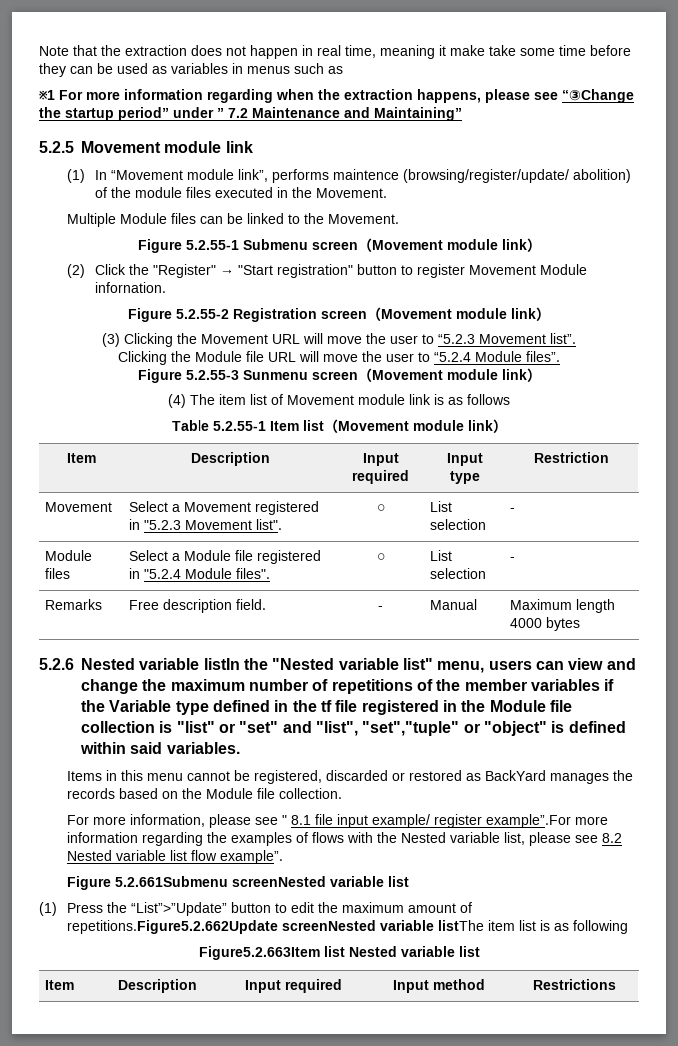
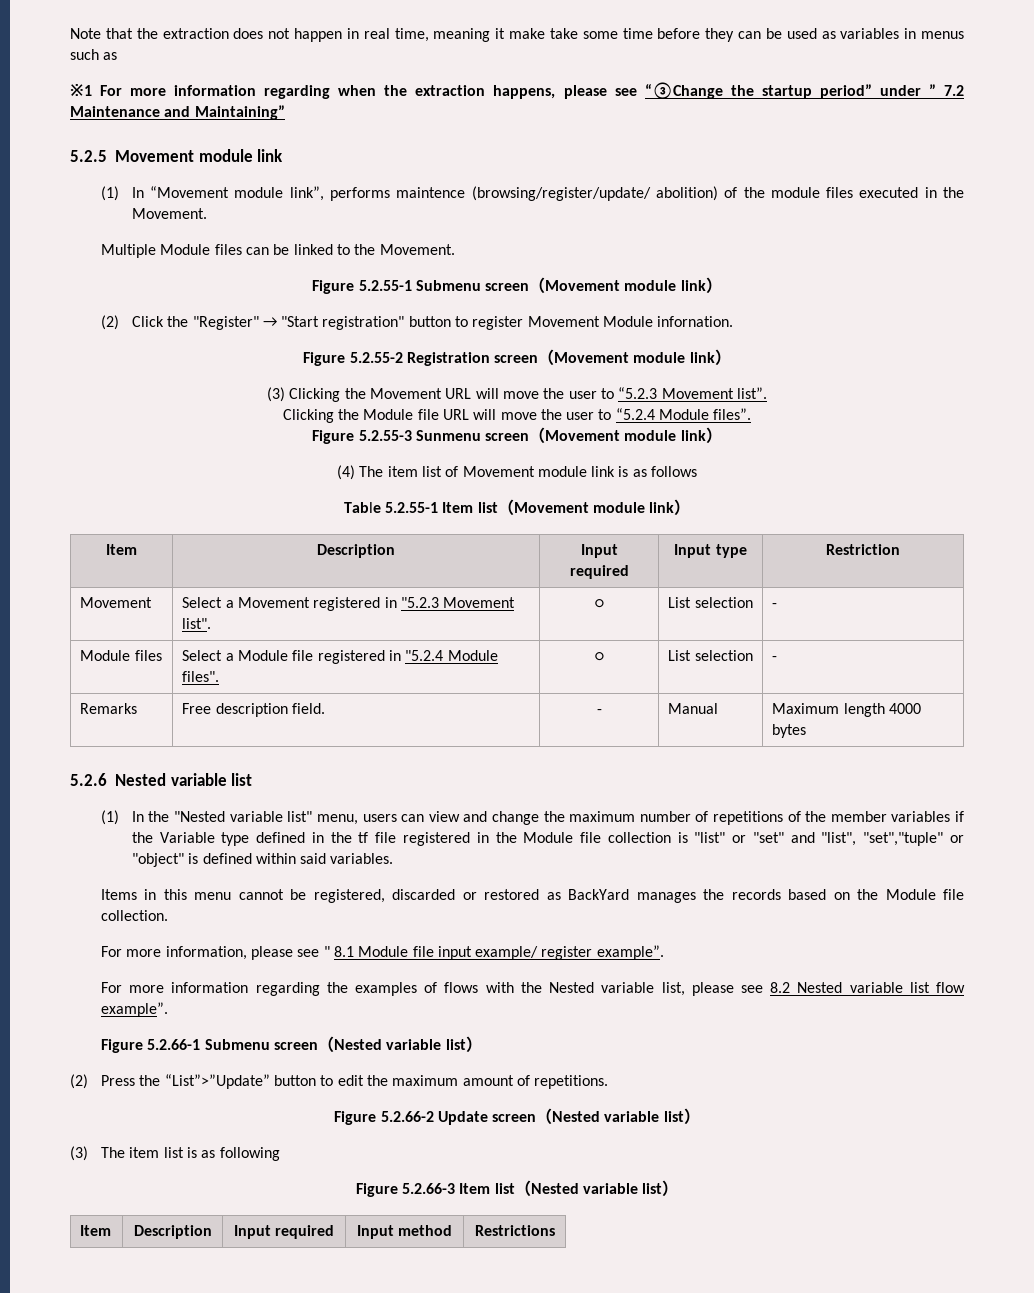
- 5.2.6 Nested variable listIn the "Nested variable list" menu, users can view and change the maximum number of repetitions of the member variables if the Variable type defined in the tf file registered in the Module file collection is "list" or "set" and "list", "set","tuple" or "object" is defined within said variables.
+ 5.2.6 Nested variable list
+ (1) In the "Nested variable list" menu, users can view and change the maximum number of repetitions of the member variables if the Variable type defined in the tf file registered in the Module file collection is "list" or "set" and "list", "set","tuple" or "object" is defined within said variables.
- For more information, please see " 8.1 file input example/ register example”.For more information regarding the examples of flows with the Nested variable list, please see 8.2 Nested variable list flow example”.
+ For more information, please see " 8.1 Module file input example/ register example”.
+ For more information regarding the examples of flows with the Nested variable list, please see 8.2 Nested variable list flow example”.
- Figure 5.2.661Submenu screenNested variable list
- (1) Press the “List”>”Update” button to edit the maximum amount of repetitions.Figure5.2.662Update screenNested variable listThe item list is as following
+ Figure 5.2.66-1 Submenu screen（Nested variable list）
+ (2) Press the “List”>”Update” button to edit the maximum amount of repetitions.
+ Figure 5.2.66-2 Update screen（Nested variable list）
+ (3) The item list is as following
- Figure5.2.663Item list Nested variable list
+ Figure 5.2.66-3 Item list（Nested variable list）

